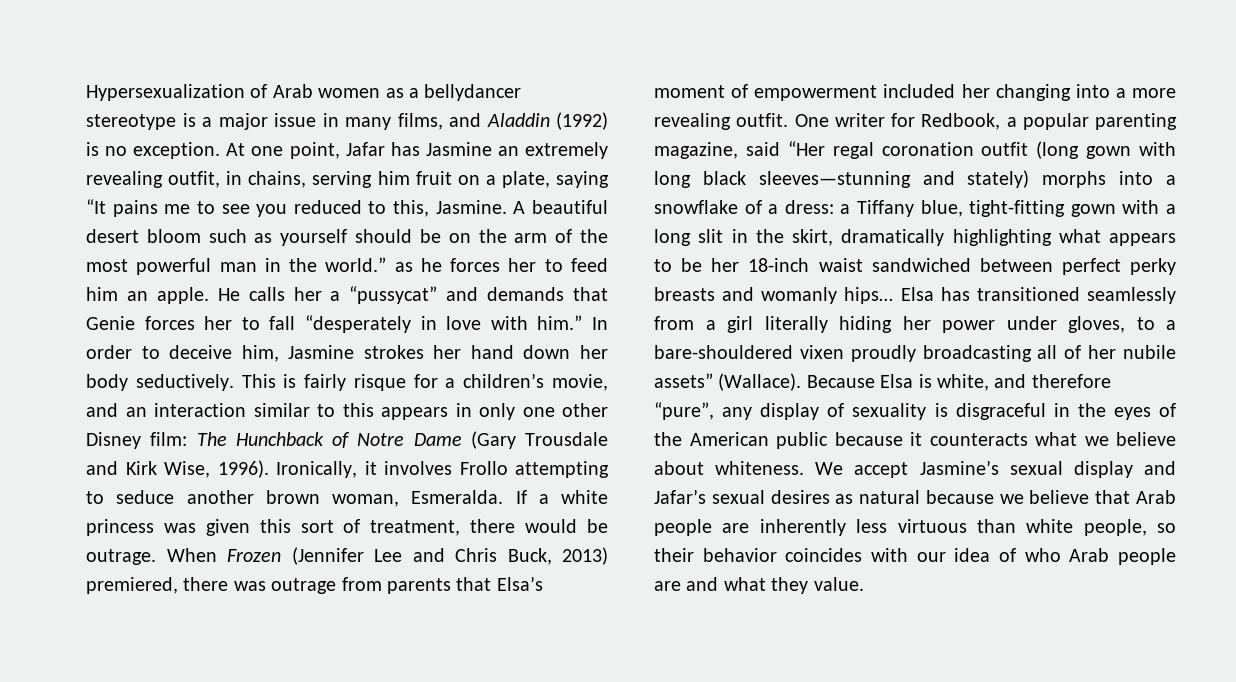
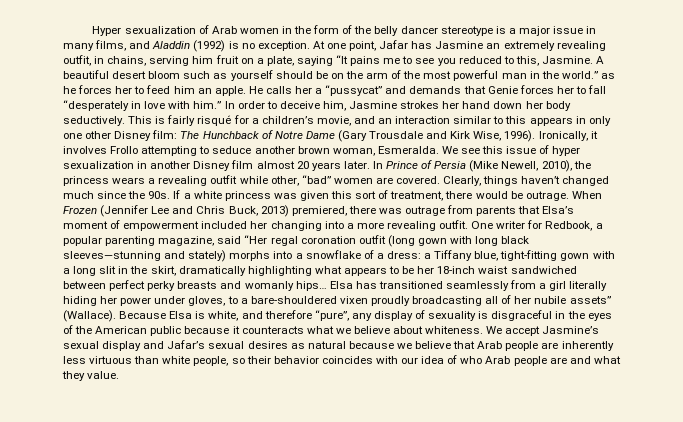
- Hypersexualization of Arab women as a bellydancer stereotype is a major issue in many films, and Aladdin (1992) is no exception.
+ Hyper sexualization of Arab women in the form of the belly dancer stereotype is a major issue in many films, and Aladdin (1992) is no exception.
- This is fairly risque for a children’s movie, and an interaction similar to this appears in only one other Disney film: The Hunchback of Notre Dame (Gary Trousdale and Kirk Wise, 1996).
+ This is fairly risqué for a children’s movie, and an interaction similar to this appears in only one other Disney film: The Hunchback of Notre Dame (Gary Trousdale and Kirk Wise, 1996).
+ We see this issue of hyper sexualization in another Disney film almost 20 years later. In Prince of Persia (Mike Newell, 2010), the princess wears a revealing outfit while other, “bad” women are covered. Clearly, things haven’t changed much since the 90s.

